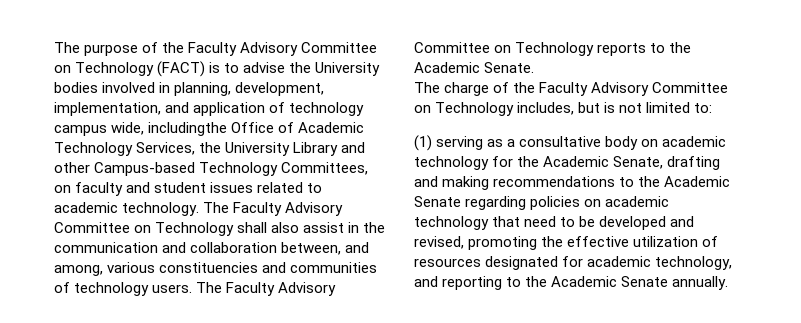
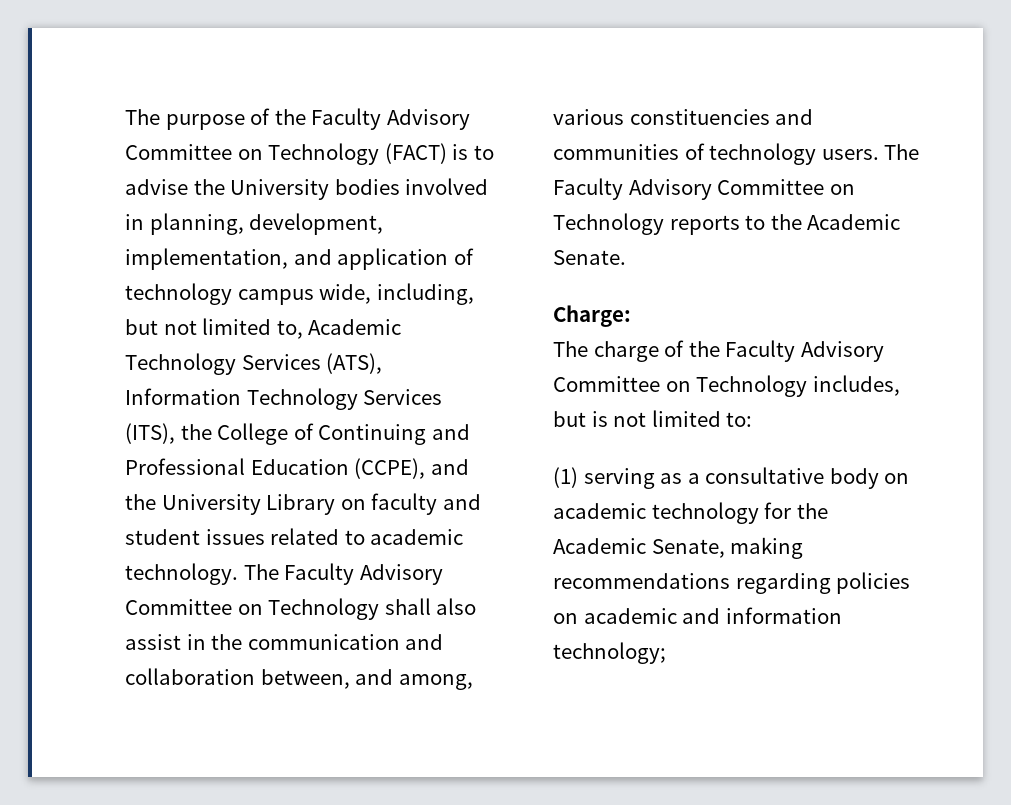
- The purpose of the Faculty Advisory Committee on Technology (FACT) is to advise the University bodies involved in planning, development, implementation, and application of technology campus wide, includingthe Office of Academic Technology Services, the University Library and other Campus-based Technology Committees, on faculty and student issues related to academic technology.
+ The purpose of the Faculty Advisory Committee on Technology (FACT) is to advise the University bodies involved in planning, development, implementation, and application of technology campus wide, including, but not limited to, Academic Technology Services (ATS), Information Technology Services (ITS), the College of Continuing and Professional Education (CCPE), and the University Library on faculty and student issues related to academic technology.
+ Charge:
- (1) serving as a consultative body on academic technology for the Academic Senate, drafting and making recommendations to the Academic Senate regarding policies on academic technology that need to be developed and revised, promoting the effective utilization of resources designated for academic technology, and reporting to the Academic Senate annually.
+ (1) serving as a consultative body on academic technology for the Academic Senate, making recommendations regarding policies on academic and information technology;

